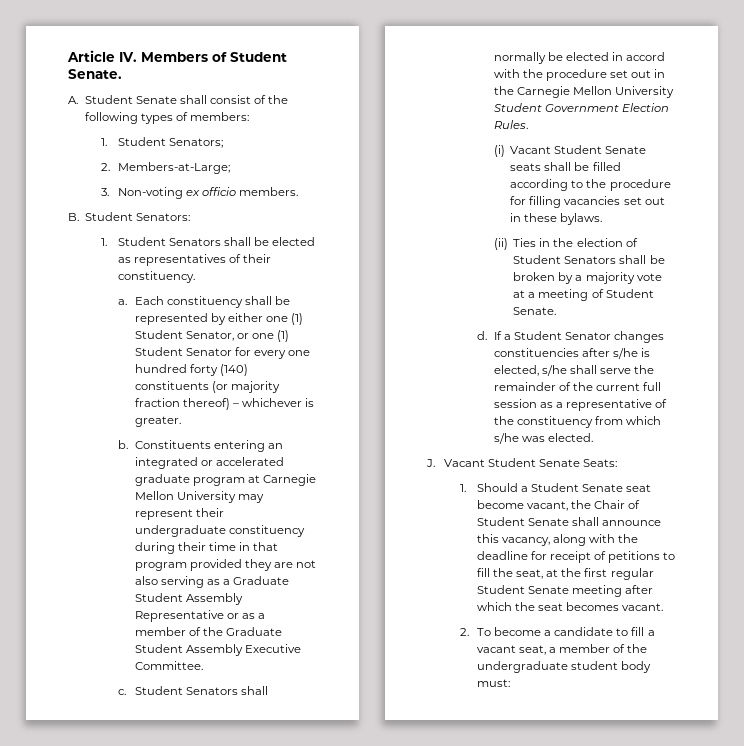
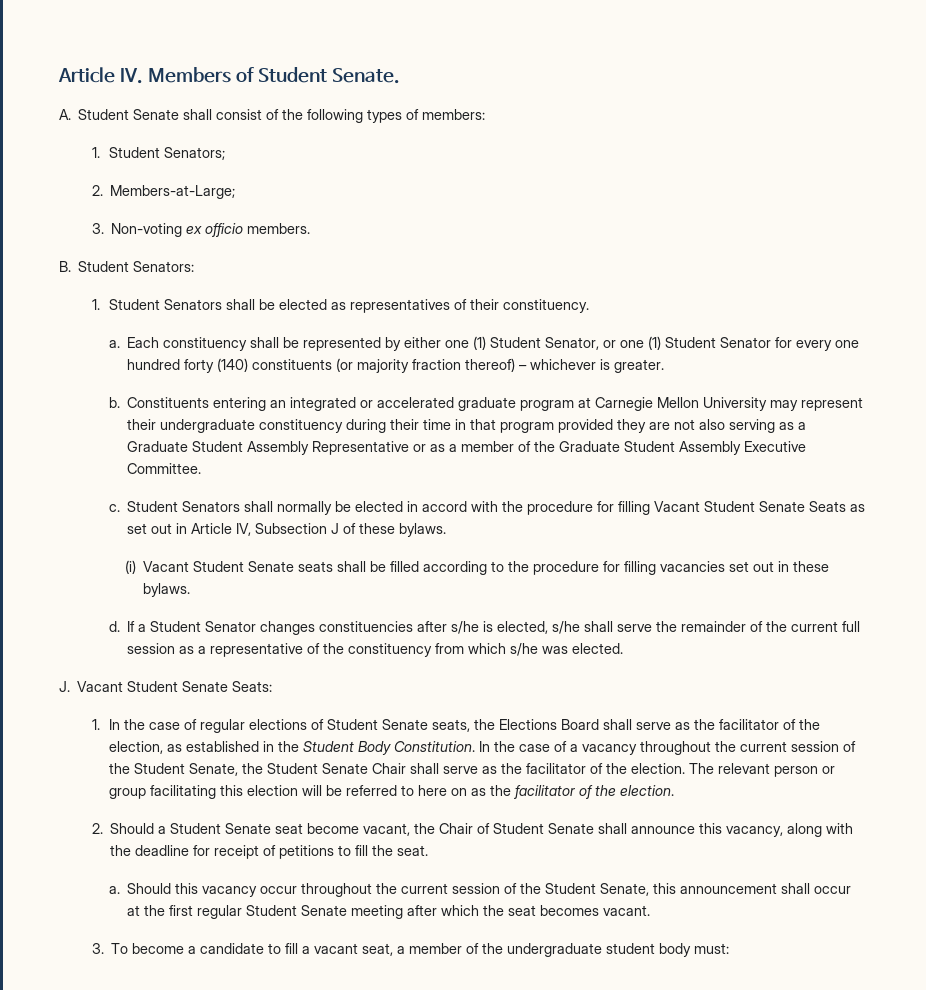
- Student Senators shall normally be elected in accord with the procedure set out in the Carnegie Mellon University Student Government Election Rules.
+ Student Senators shall normally be elected in accord with the procedure for filling Vacant Student Senate Seats as set out in Article IV, Subsection J of these bylaws.
- (ii) Ties in the election of Student Senators shall be broken by a majority vote at a meeting of Student Senate.
- 1. Should a Student Senate seat become vacant, the Chair of Student Senate shall announce this vacancy, along with the deadline for receipt of petitions to fill the seat, at the first regular Student Senate meeting after which the seat becomes vacant.
+ 1. In the case of regular elections of Student Senate seats, the Elections Board shall serve as the facilitator of the election, as established in the Student Body Constitution. In the case of a vacancy throughout the current session of the Student Senate, the Student Senate Chair shall serve as the facilitator of the election. The relevant person or group facilitating this election will be referred to here on as the facilitator of the election.
+ 2. Should a Student Senate seat become vacant, the Chair of Student Senate shall announce this vacancy, along with the deadline for receipt of petitions to fill the seat.
+ a. Should this vacancy occur throughout the current session of the Student Senate, this announcement shall occur at the first regular Student Senate meeting after which the seat becomes vacant.
- 2. To become a candidate to fill a vacant seat, a member of the undergraduate student body must:
+ 3. To become a candidate to fill a vacant seat, a member of the undergraduate student body must:

